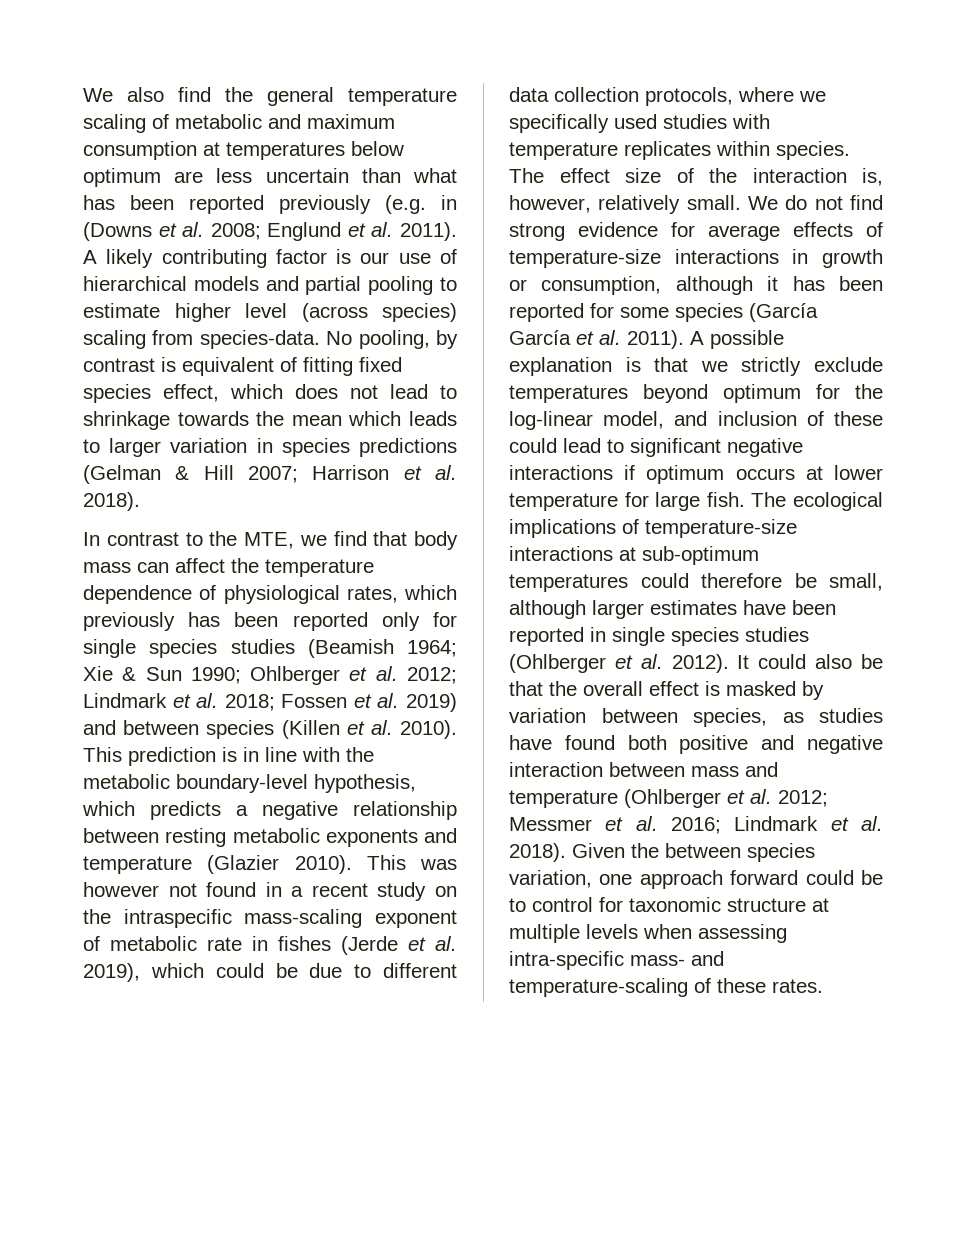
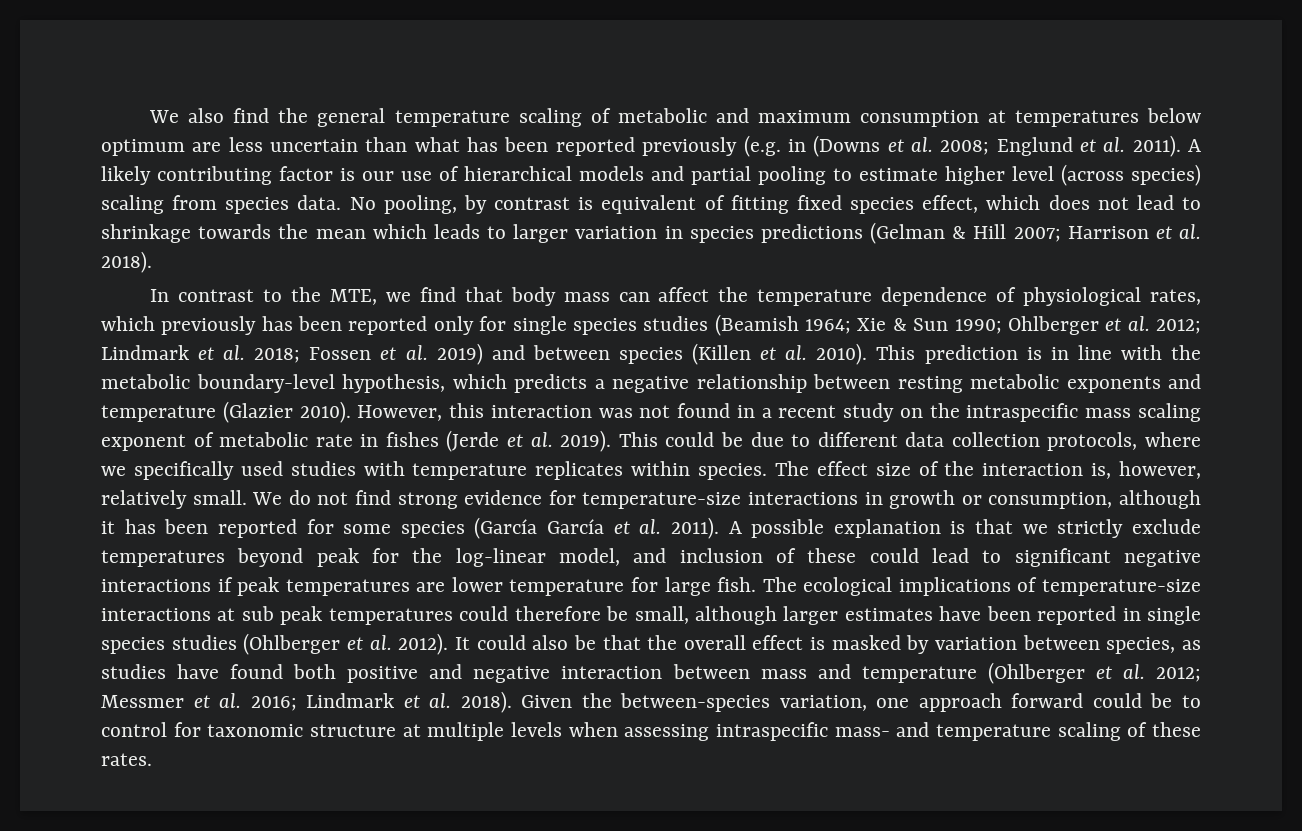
- A likely contributing factor is our use of hierarchical models and partial pooling to estimate higher level (across species) scaling from species-data.
+ A likely contributing factor is our use of hierarchical models and partial pooling to estimate higher level (across species) scaling from species data.
- This was however not found in a recent study on the intraspecific mass-scaling exponent of metabolic rate in fishes (Jerde et al. 2019), which could be due to different data collection protocols, where we specifically used studies with temperature replicates within species.
+ However, this interaction was not found in a recent study on the intraspecific mass scaling exponent of metabolic rate in fishes (Jerde et al. 2019). This could be due to different data collection protocols, where we specifically used studies with temperature replicates within species.
- We do not find strong evidence for average effects of temperature-size interactions in growth or consumption, although it has been reported for some species (García García et al. 2011).
+ We do not find strong evidence for temperature-size interactions in growth or consumption, although it has been reported for some species (García García et al. 2011).
- A possible explanation is that we strictly exclude temperatures beyond optimum for the log-linear model, and inclusion of these could lead to significant negative interactions if optimum occurs at lower temperature for large fish.
+ A possible explanation is that we strictly exclude temperatures beyond peak for the log-linear model, and inclusion of these could lead to significant negative interactions if peak temperatures are lower temperature for large fish.
- The ecological implications of temperature-size interactions at sub-optimum temperatures could therefore be small, although larger estimates have been reported in single species studies (Ohlberger et al. 2012).
+ The ecological implications of temperature-size interactions at sub peak temperatures could therefore be small, although larger estimates have been reported in single species studies (Ohlberger et al. 2012).
- Given the between species variation, one approach forward could be to control for taxonomic structure at multiple levels when assessing intra-specific mass- and temperature-scaling of these rates.
+ Given the between-species variation, one approach forward could be to control for taxonomic structure at multiple levels when assessing intraspecific mass- and temperature scaling of these rates.

